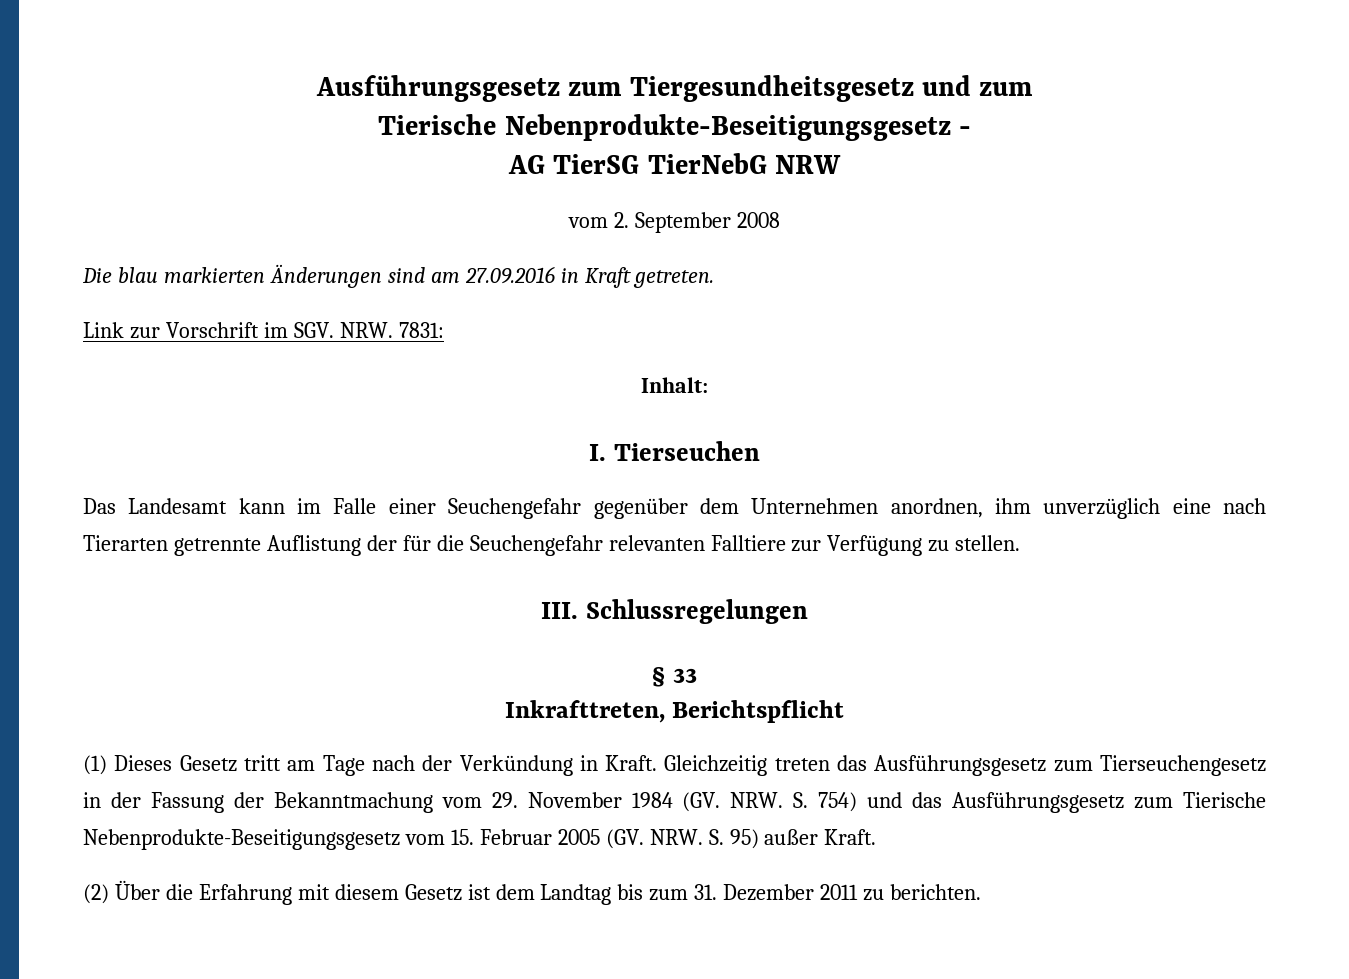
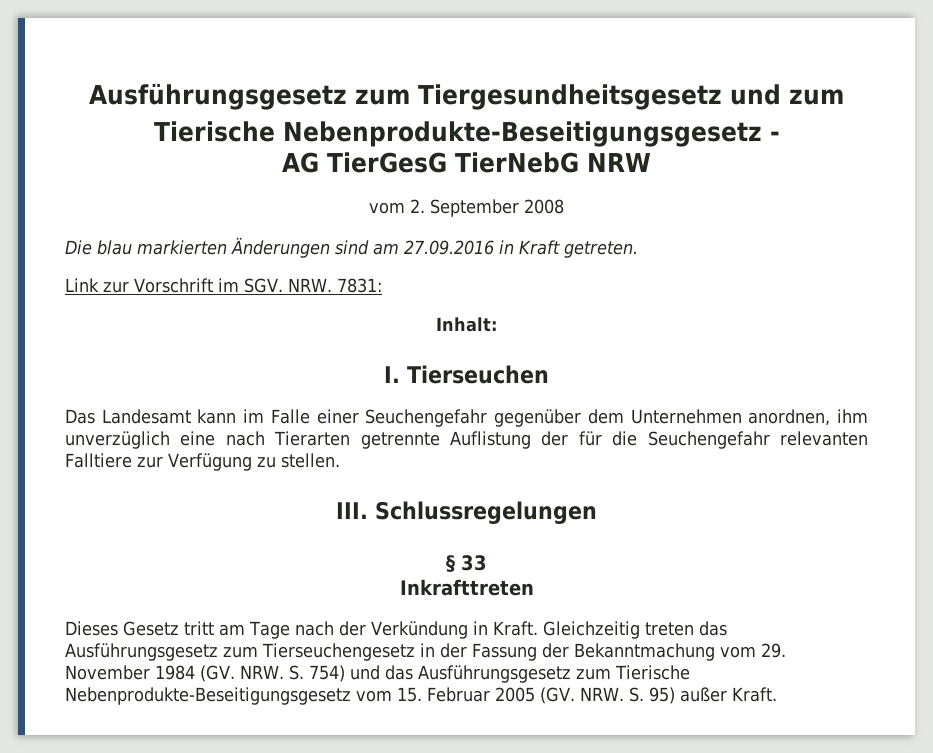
- AG TierSG TierNebG NRW
+ AG TierGesG TierNebG NRW
- Inkrafttreten, Berichtspflicht
- (1) Dieses Gesetz tritt am Tage nach der Verkündung in Kraft.
+ Inkrafttreten
+ Dieses Gesetz tritt am Tage nach der Verkündung in Kraft.
- (2) Über die Erfahrung mit diesem Gesetz ist dem Landtag bis zum 31. Dezember 2011 zu berichten.

